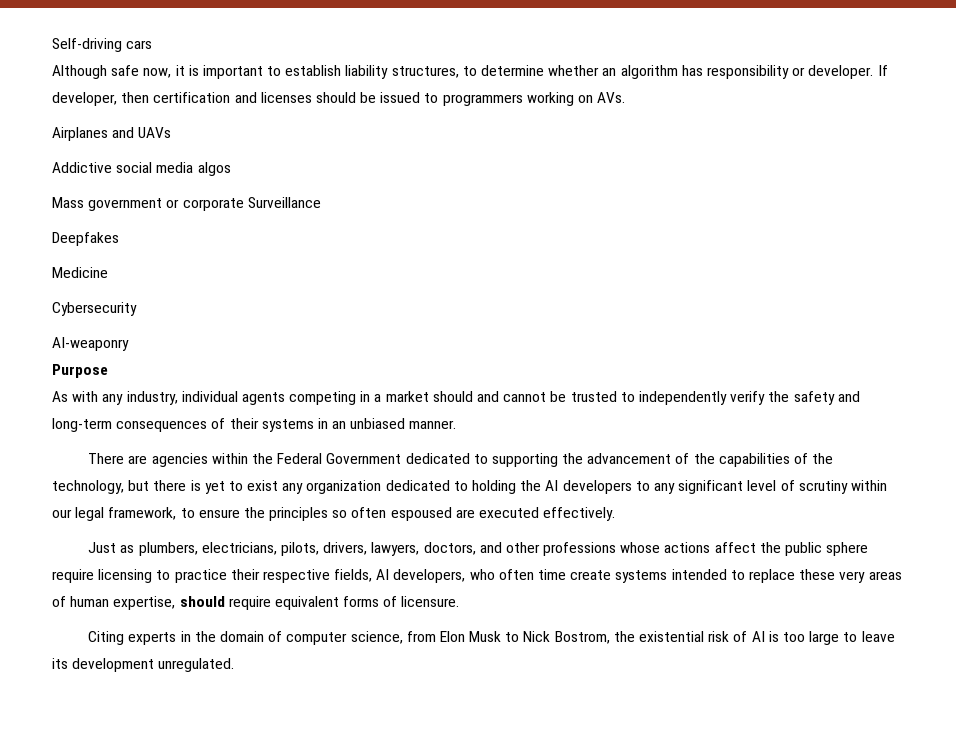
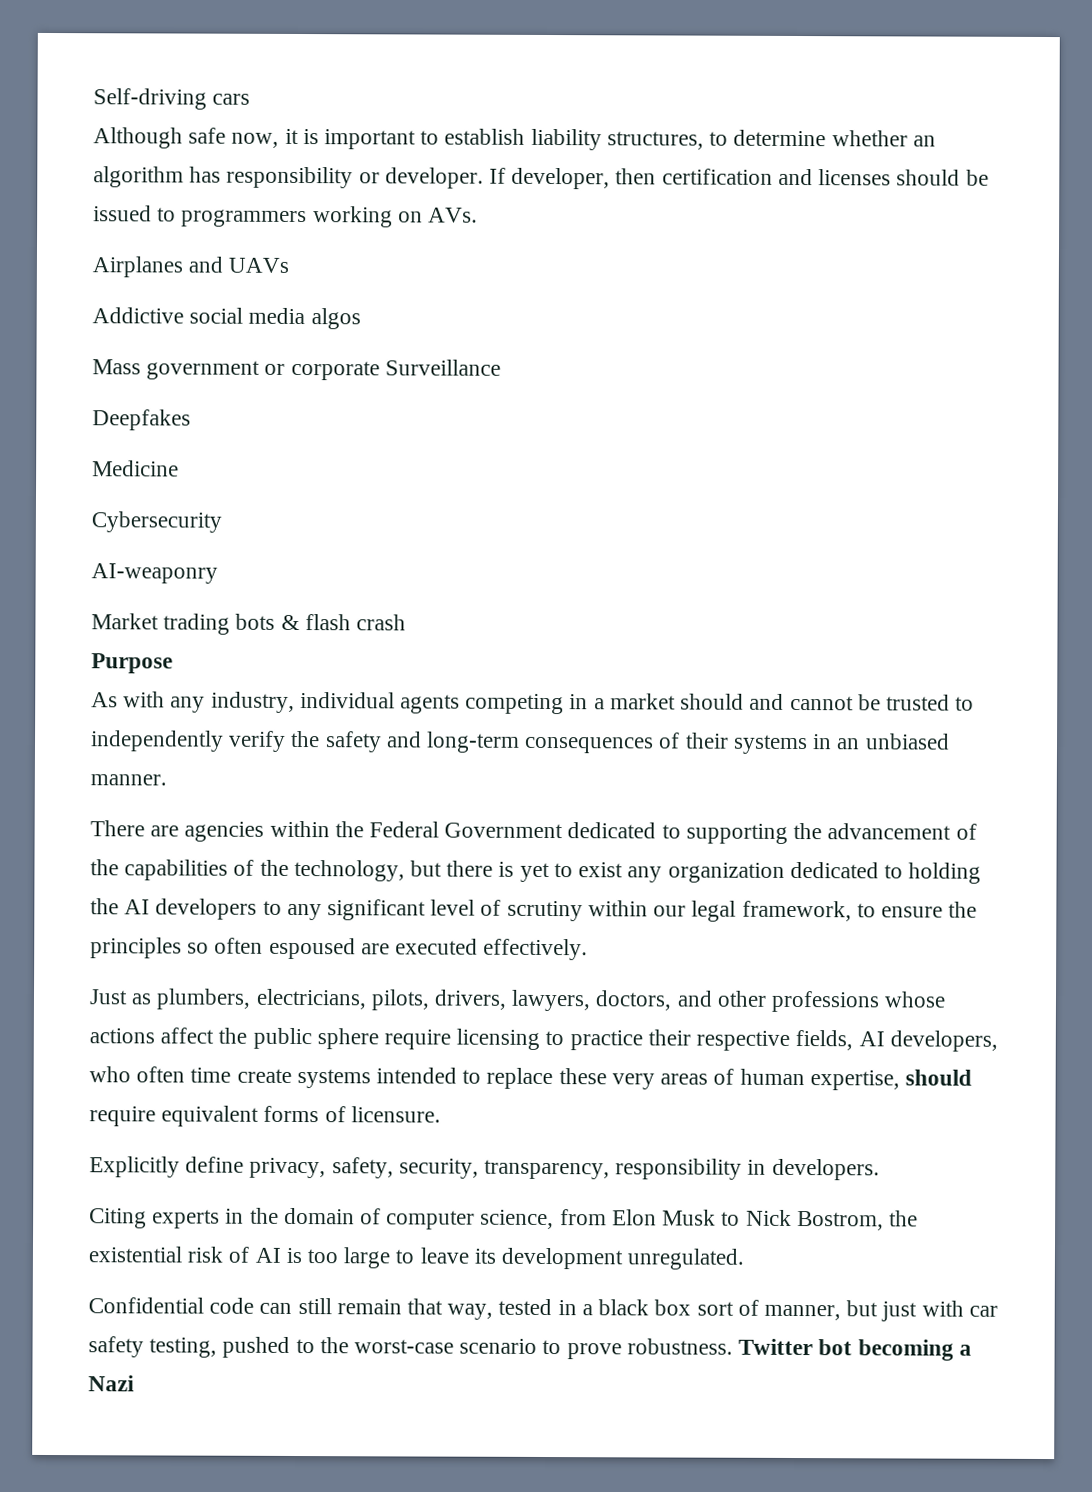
+ Market trading bots & flash crash
+ Explicitly define privacy, safety, security, transparency, responsibility in developers.
+ Confidential code can still remain that way, tested in a black box sort of manner, but just with car safety testing, pushed to the worst-case scenario to prove robustness. Twitter bot becoming a Nazi

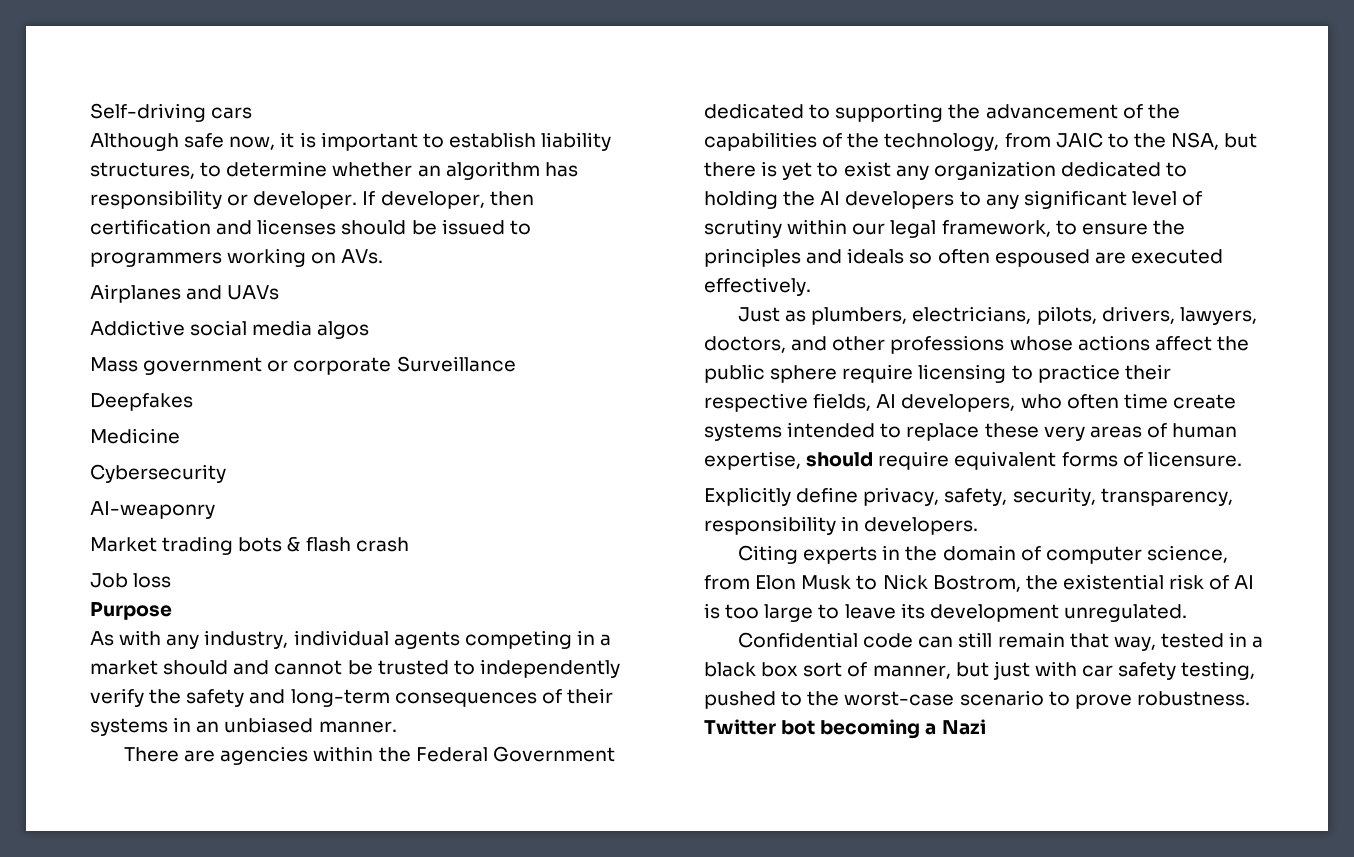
+ Job loss
- There are agencies within the Federal Government dedicated to supporting the advancement of the capabilities of the technology, but there is yet to exist any organization dedicated to holding the AI developers to any significant level of scrutiny within our legal framework, to ensure the principles so often espoused are executed effectively.
+ There are agencies within the Federal Government dedicated to supporting the advancement of the capabilities of the technology, from JAIC to the NSA, but there is yet to exist any organization dedicated to holding the AI developers to any significant level of scrutiny within our legal framework, to ensure the principles and ideals so often espoused are executed effectively.

